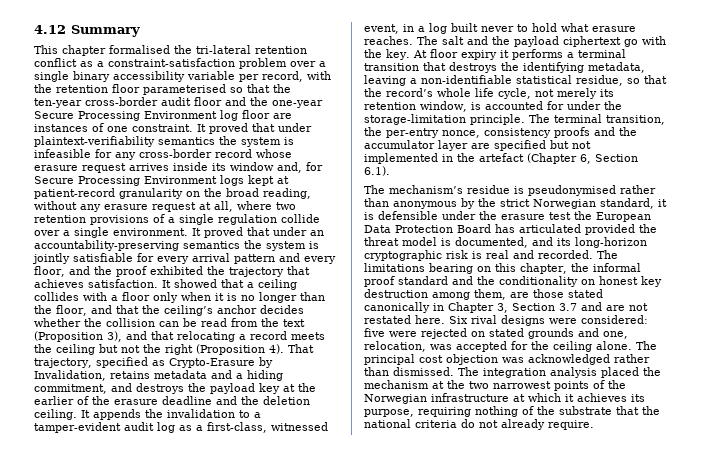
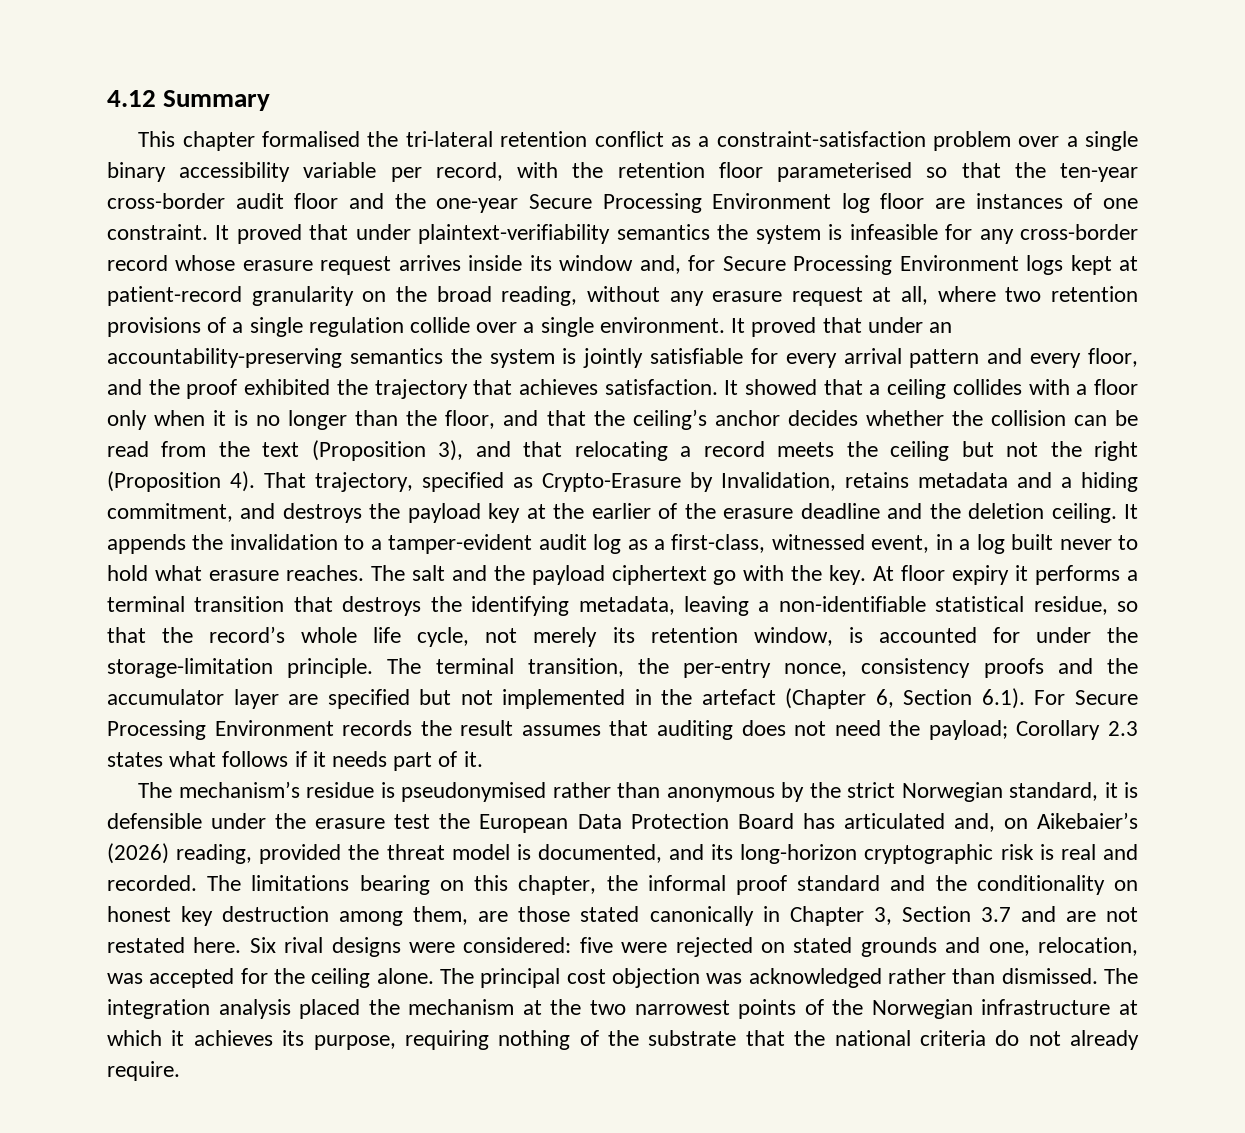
- The terminal transition, the per-entry nonce, consistency proofs and the accumulator layer are specified but not implemented in the artefact (Chapter 6, Section 6.1).
+ The terminal transition, the per-entry nonce, consistency proofs and the accumulator layer are specified but not implemented in the artefact (Chapter 6, Section 6.1). For Secure Processing Environment records the result assumes that auditing does not need the payload; Corollary 2.3 states what follows if it needs part of it.
- The mechanism’s residue is pseudonymised rather than anonymous by the strict Norwegian standard, it is defensible under the erasure test the European Data Protection Board has articulated provided the threat model is documented, and its long-horizon cryptographic risk is real and recorded.
+ The mechanism’s residue is pseudonymised rather than anonymous by the strict Norwegian standard, it is defensible under the erasure test the European Data Protection Board has articulated and, on Aikebaier’s (2026) reading, provided the threat model is documented, and its long-horizon cryptographic risk is real and recorded.

